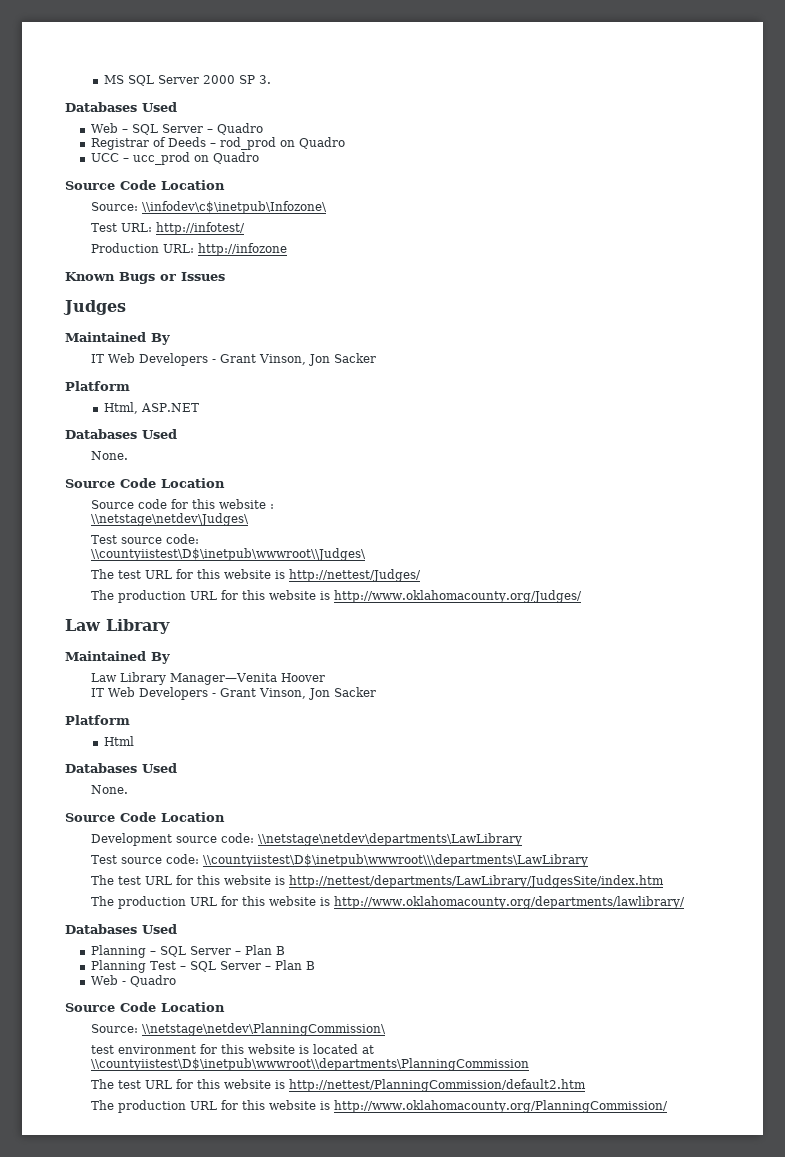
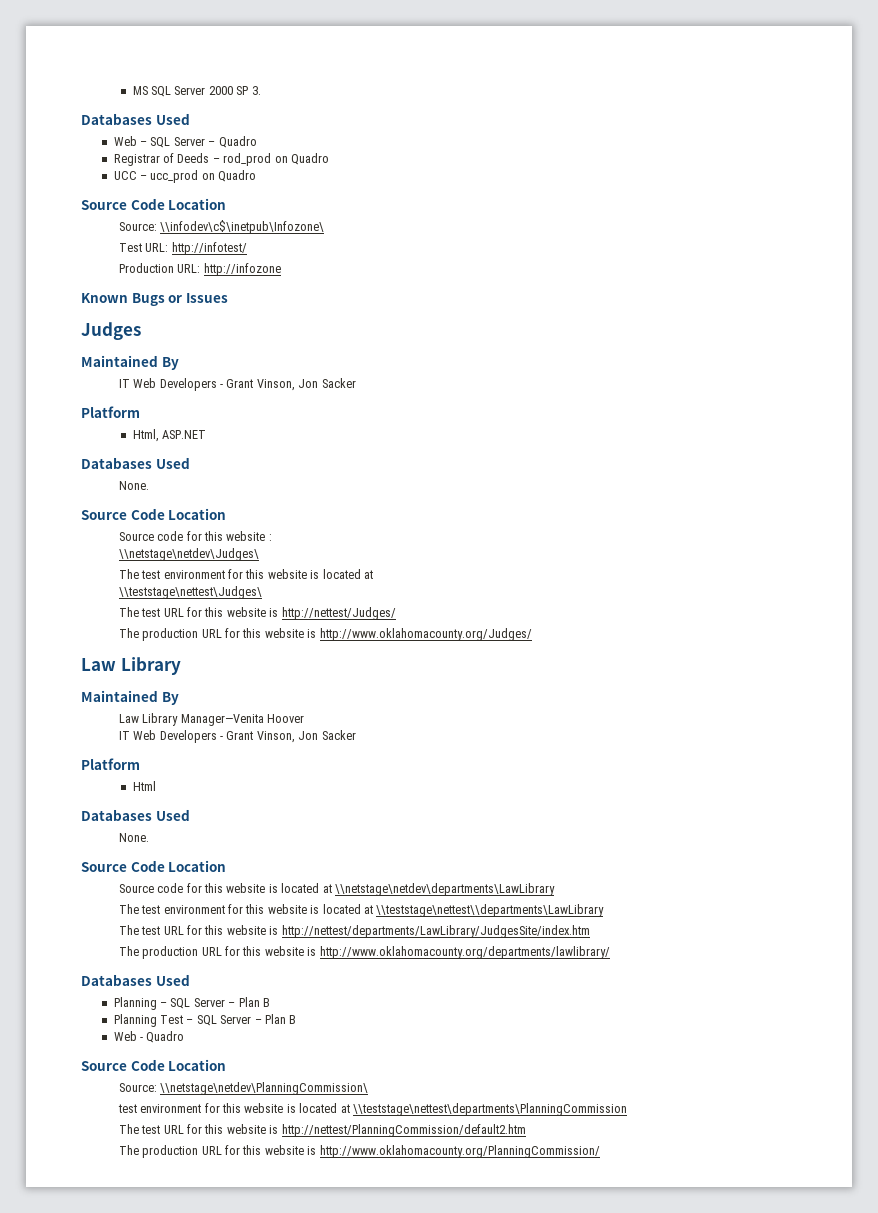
  \\netstage\netdev\Judges\
- Test source code:
- \\countyiistest\D$\inetpub\wwwroot\\Judges\
+ The test environment for this website is located at
+ \\teststage\nettest\Judges\
- Development source code: \\netstage\netdev\departments\LawLibrary
- Test source code: \\countyiistest\D$\inetpub\wwwroot\\\departments\LawLibrary
+ Source code for this website is located at \\netstage\netdev\departments\LawLibrary
+ The test environment for this website is located at \\teststage\nettest\\departments\LawLibrary
- test environment for this website is located at \\countyiistest\D$\inetpub\wwwroot\\departments\PlanningCommission
+ test environment for this website is located at \\teststage\nettest\departments\PlanningCommission

